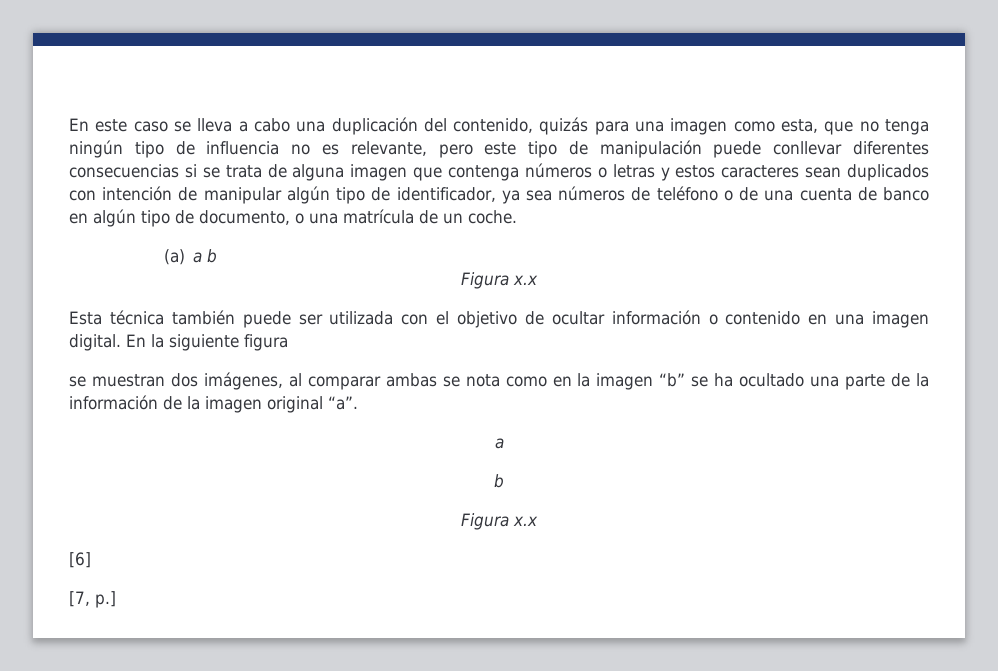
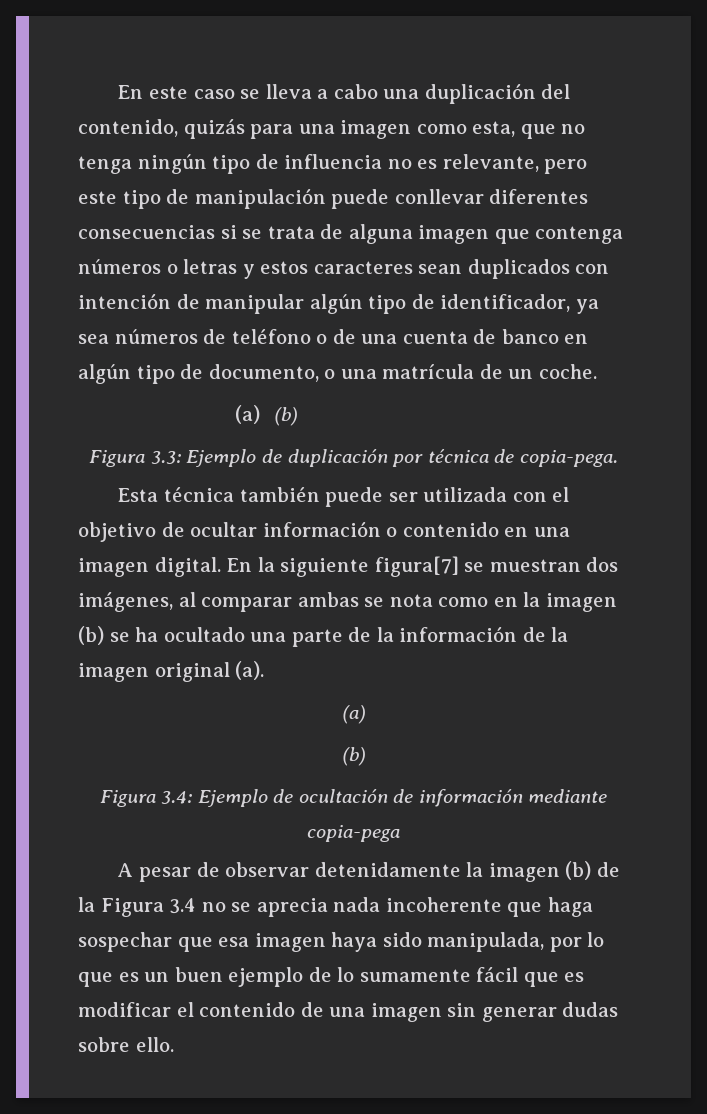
- (a) a b
- Figura x.x
+ (a) (b)
+ Figura 3.3: Ejemplo de duplicación por técnica de copia-pega.
- En la siguiente figura
- se muestran dos imágenes, al comparar ambas se nota como en la imagen “b” se ha ocultado una parte de la información de la imagen original “a”.
- a
- b
- Figura x.x
- [6]
- [7, p.]
+ En la siguiente figura[7] se muestran dos imágenes, al comparar ambas se nota como en la imagen (b) se ha ocultado una parte de la información de la imagen original (a).
+ (a)
+ (b)
+ Figura 3.4: Ejemplo de ocultación de información mediante copia-pega
+ A pesar de observar detenidamente la imagen (b) de la Figura 3.4 no se aprecia nada incoherente que haga sospechar que esa imagen haya sido manipulada, por lo que es un buen ejemplo de lo sumamente fácil que es modificar el contenido de una imagen sin generar dudas sobre ello.

